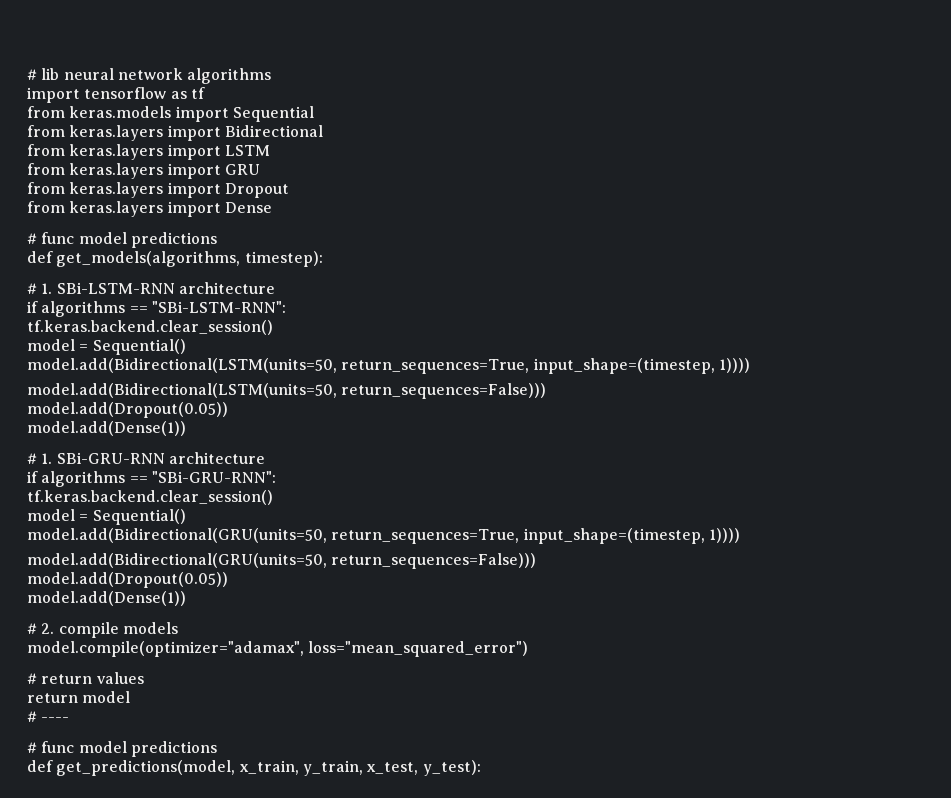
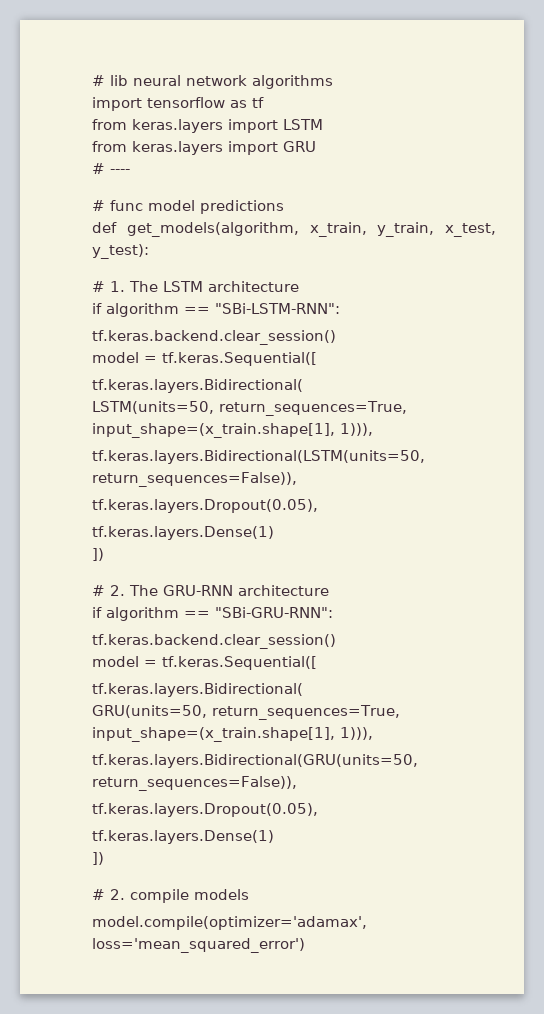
- from keras.models import Sequential
- from keras.layers import Bidirectional
- from keras.layers import Dropout
- from keras.layers import Dense
- # func model predictions
- def get_models(algorithms, timestep):
- # 1. SBi-LSTM-RNN architecture
- if algorithms == "SBi-LSTM-RNN":
- tf.keras.backend.clear_session()
- model = Sequential()
- model.add(Bidirectional(LSTM(units=50, return_sequences=True, input_shape=(timestep, 1))))
- model.add(Bidirectional(LSTM(units=50, return_sequences=False)))
- model.add(Dropout(0.05))
- model.add(Dense(1))
- # 1. SBi-GRU-RNN architecture
- if algorithms == "SBi-GRU-RNN":
- tf.keras.backend.clear_session()
- model = Sequential()
- model.add(Bidirectional(GRU(units=50, return_sequences=True, input_shape=(timestep, 1))))
- model.add(Bidirectional(GRU(units=50, return_sequences=False)))
- model.add(Dropout(0.05))
- model.add(Dense(1))
- # 2. compile models
- model.compile(optimizer="adamax", loss="mean_squared_error")
- # return values
- return model
- def get_predictions(model, x_train, y_train, x_test, y_test):
+ def get_models(algorithm, x_train, y_train, x_test, y_test):
+ # 1. The LSTM architecture
+ if algorithm == "SBi-LSTM-RNN":
+ tf.keras.backend.clear_session()
+ model = tf.keras.Sequential([
+ tf.keras.layers.Bidirectional(
+ LSTM(units=50, return_sequences=True, input_shape=(x_train.shape[1], 1))),
+ tf.keras.layers.Bidirectional(LSTM(units=50, return_sequences=False)),
+ tf.keras.layers.Dropout(0.05),
+ tf.keras.layers.Dense(1)
+ ])
+ # 2. The GRU-RNN architecture
+ if algorithm == "SBi-GRU-RNN":
+ tf.keras.backend.clear_session()
+ model = tf.keras.Sequential([
+ tf.keras.layers.Bidirectional(
+ GRU(units=50, return_sequences=True, input_shape=(x_train.shape[1], 1))),
+ tf.keras.layers.Bidirectional(GRU(units=50, return_sequences=False)),
+ tf.keras.layers.Dropout(0.05),
+ tf.keras.layers.Dense(1)
+ ])
+ # 2. compile models
+ model.compile(optimizer='adamax', loss='mean_squared_error')

